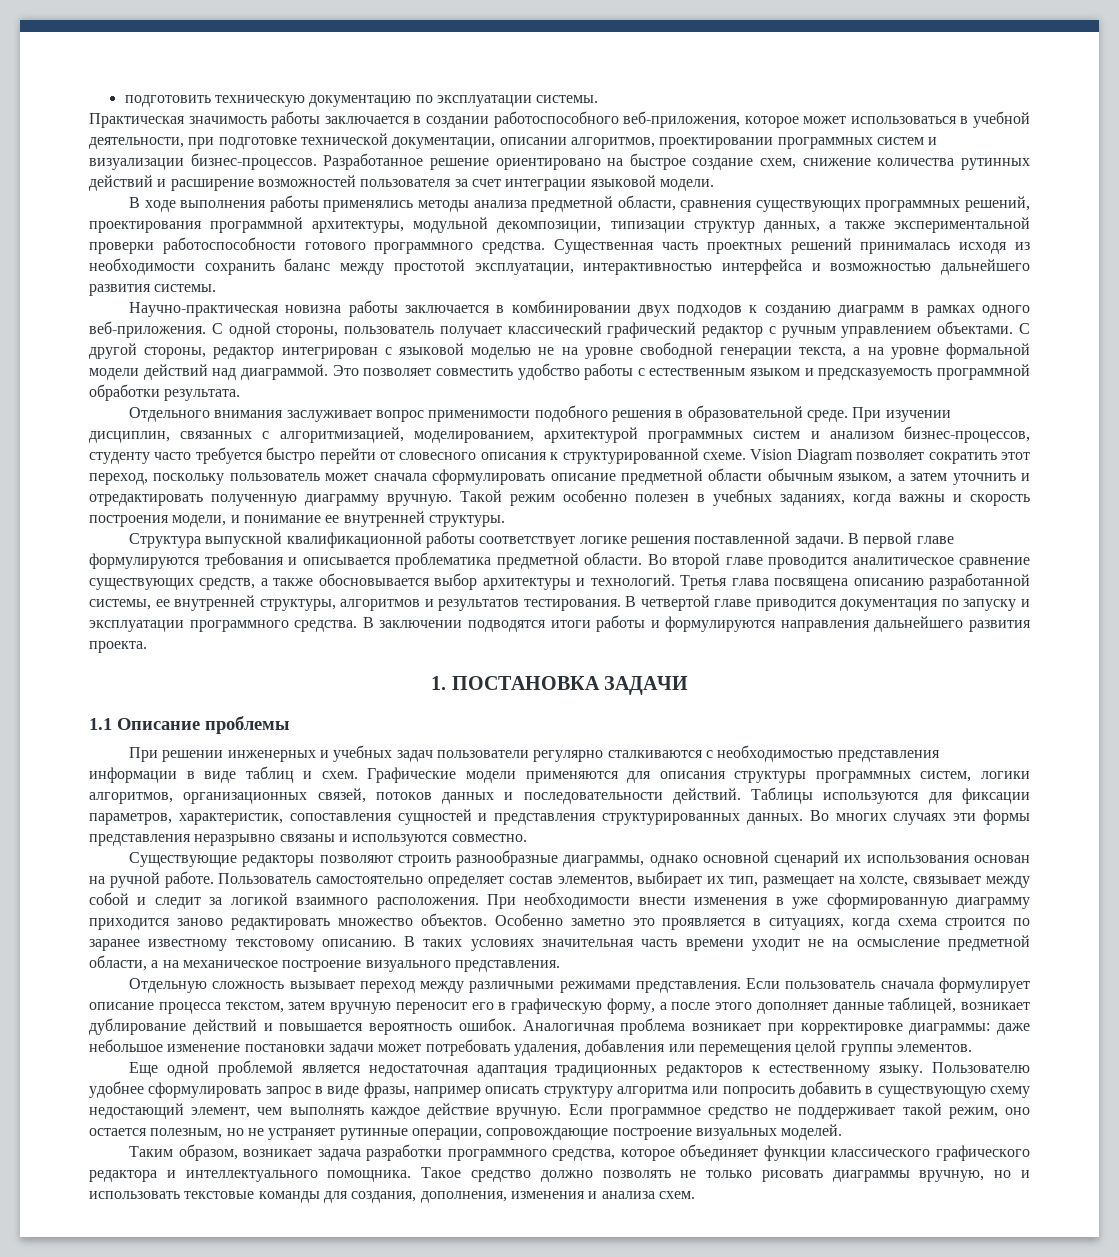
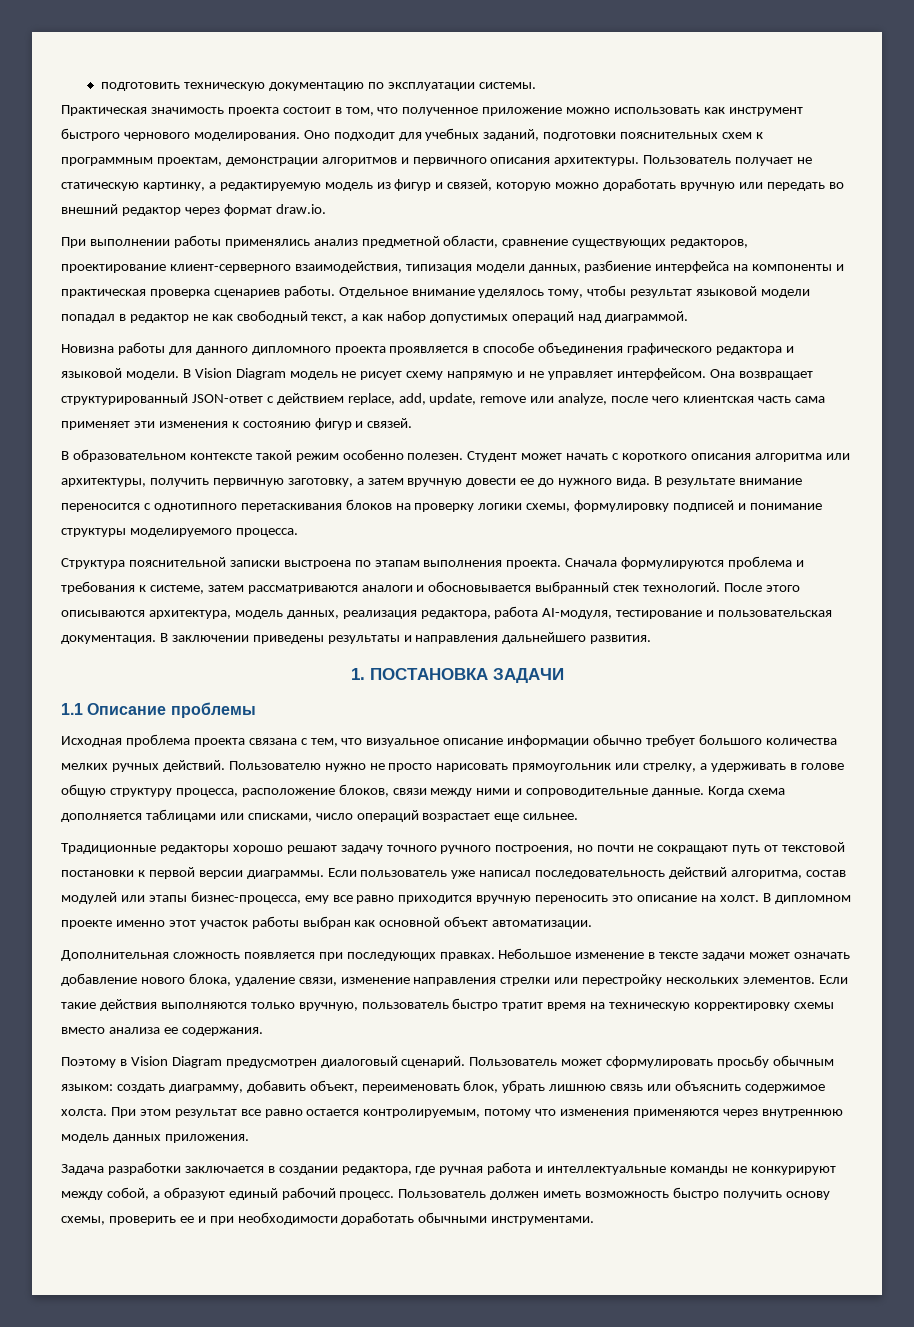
- Практическая значимость работы заключается в создании работоспособного веб-приложения, которое может использоваться в учебной деятельности, при подготовке технической документации, описании алгоритмов, проектировании программных систем и визуализации бизнес-процессов. Разработанное решение ориентировано на быстрое создание схем, снижение количества рутинных действий и расширение возможностей пользователя за счет интеграции языковой модели.
- В ходе выполнения работы применялись методы анализа предметной области, сравнения существующих программных решений, проектирования программной архитектуры, модульной декомпозиции, типизации структур данных, а также экспериментальной проверки работоспособности готового программного средства. Существенная часть проектных решений принималась исходя из необходимости сохранить баланс между простотой эксплуатации, интерактивностью интерфейса и возможностью дальнейшего развития системы.
- Научно-практическая новизна работы заключается в комбинировании двух подходов к созданию диаграмм в рамках одного веб-приложения. С одной стороны, пользователь получает классический графический редактор с ручным управлением объектами. С другой стороны, редактор интегрирован с языковой моделью не на уровне свободной генерации текста, а на уровне формальной модели действий над диаграммой. Это позволяет совместить удобство работы с естественным языком и предсказуемость программной обработки результата.
- Отдельного внимания заслуживает вопрос применимости подобного решения в образовательной среде. При изучении дисциплин, связанных с алгоритмизацией, моделированием, архитектурой программных систем и анализом бизнес-процессов, студенту часто требуется быстро перейти от словесного описания к структурированной схеме. Vision Diagram позволяет сократить этот переход, поскольку пользователь может сначала сформулировать описание предметной области обычным языком, а затем уточнить и отредактировать полученную диаграмму вручную. Такой режим особенно полезен в учебных заданиях, когда важны и скорость построения модели, и понимание ее внутренней структуры.
- Структура выпускной квалификационной работы соответствует логике решения поставленной задачи. В первой главе формулируются требования и описывается проблематика предметной области. Во второй главе проводится аналитическое сравнение существующих средств, а также обосновывается выбор архитектуры и технологий. Третья глава посвящена описанию разработанной системы, ее внутренней структуры, алгоритмов и результатов тестирования. В четвертой главе приводится документация по запуску и эксплуатации программного средства. В заключении подводятся итоги работы и формулируются направления дальнейшего развития проекта.
+ Практическая значимость проекта состоит в том, что полученное приложение можно использовать как инструмент быстрого чернового моделирования. Оно подходит для учебных заданий, подготовки пояснительных схем к программным проектам, демонстрации алгоритмов и первичного описания архитектуры. Пользователь получает не статическую картинку, а редактируемую модель из фигур и связей, которую можно доработать вручную или передать во внешний редактор через формат draw.io.
+ При выполнении работы применялись анализ предметной области, сравнение существующих редакторов, проектирование клиент-серверного взаимодействия, типизация модели данных, разбиение интерфейса на компоненты и практическая проверка сценариев работы. Отдельное внимание уделялось тому, чтобы результат языковой модели попадал в редактор не как свободный текст, а как набор допустимых операций над диаграммой.
+ Новизна работы для данного дипломного проекта проявляется в способе объединения графического редактора и языковой модели. В Vision Diagram модель не рисует схему напрямую и не управляет интерфейсом. Она возвращает структурированный JSON-ответ с действием replace, add, update, remove или analyze, после чего клиентская часть сама применяет эти изменения к состоянию фигур и связей.
+ В образовательном контексте такой режим особенно полезен. Студент может начать с короткого описания алгоритма или архитектуры, получить первичную заготовку, а затем вручную довести ее до нужного вида. В результате внимание переносится с однотипного перетаскивания блоков на проверку логики схемы, формулировку подписей и понимание структуры моделируемого процесса.
+ Структура пояснительной записки выстроена по этапам выполнения проекта. Сначала формулируются проблема и требования к системе, затем рассматриваются аналоги и обосновывается выбранный стек технологий. После этого описываются архитектура, модель данных, реализация редактора, работа AI-модуля, тестирование и пользовательская документация. В заключении приведены результаты и направления дальнейшего развития.
- При решении инженерных и учебных задач пользователи регулярно сталкиваются с необходимостью представления информации в виде таблиц и схем. Графические модели применяются для описания структуры программных систем, логики алгоритмов, организационных связей, потоков данных и последовательности действий. Таблицы используются для фиксации параметров, характеристик, сопоставления сущностей и представления структурированных данных. Во многих случаях эти формы представления неразрывно связаны и используются совместно.
- Существующие редакторы позволяют строить разнообразные диаграммы, однако основной сценарий их использования основан на ручной работе. Пользователь самостоятельно определяет состав элементов, выбирает их тип, размещает на холсте, связывает между собой и следит за логикой взаимного расположения. При необходимости внести изменения в уже сформированную диаграмму приходится заново редактировать множество объектов. Особенно заметно это проявляется в ситуациях, когда схема строится по заранее известному текстовому описанию. В таких условиях значительная часть времени уходит не на осмысление предметной области, а на механическое построение визуального представления.
- Отдельную сложность вызывает переход между различными режимами представления. Если пользователь сначала формулирует описание процесса текстом, затем вручную переносит его в графическую форму, а после этого дополняет данные таблицей, возникает дублирование действий и повышается вероятность ошибок. Аналогичная проблема возникает при корректировке диаграммы: даже небольшое изменение постановки задачи может потребовать удаления, добавления или перемещения целой группы элементов.
- Еще одной проблемой является недостаточная адаптация традиционных редакторов к естественному языку. Пользователю удобнее сформулировать запрос в виде фразы, например описать структуру алгоритма или попросить добавить в существующую схему недостающий элемент, чем выполнять каждое действие вручную. Если программное средство не поддерживает такой режим, оно остается полезным, но не устраняет рутинные операции, сопровождающие построение визуальных моделей.
- Таким образом, возникает задача разработки программного средства, которое объединяет функции классического графического редактора и интеллектуального помощника. Такое средство должно позволять не только рисовать диаграммы вручную, но и использовать текстовые команды для создания, дополнения, изменения и анализа схем.
+ Исходная проблема проекта связана с тем, что визуальное описание информации обычно требует большого количества мелких ручных действий. Пользователю нужно не просто нарисовать прямоугольник или стрелку, а удерживать в голове общую структуру процесса, расположение блоков, связи между ними и сопроводительные данные. Когда схема дополняется таблицами или списками, число операций возрастает еще сильнее.
+ Традиционные редакторы хорошо решают задачу точного ручного построения, но почти не сокращают путь от текстовой постановки к первой версии диаграммы. Если пользователь уже написал последовательность действий алгоритма, состав модулей или этапы бизнес-процесса, ему все равно приходится вручную переносить это описание на холст. В дипломном проекте именно этот участок работы выбран как основной объект автоматизации.
+ Дополнительная сложность появляется при последующих правках. Небольшое изменение в тексте задачи может означать добавление нового блока, удаление связи, изменение направления стрелки или перестройку нескольких элементов. Если такие действия выполняются только вручную, пользователь быстро тратит время на техническую корректировку схемы вместо анализа ее содержания.
+ Поэтому в Vision Diagram предусмотрен диалоговый сценарий. Пользователь может сформулировать просьбу обычным языком: создать диаграмму, добавить объект, переименовать блок, убрать лишнюю связь или объяснить содержимое холста. При этом результат все равно остается контролируемым, потому что изменения применяются через внутреннюю модель данных приложения.
+ Задача разработки заключается в создании редактора, где ручная работа и интеллектуальные команды не конкурируют между собой, а образуют единый рабочий процесс. Пользователь должен иметь возможность быстро получить основу схемы, проверить ее и при необходимости доработать обычными инструментами.

